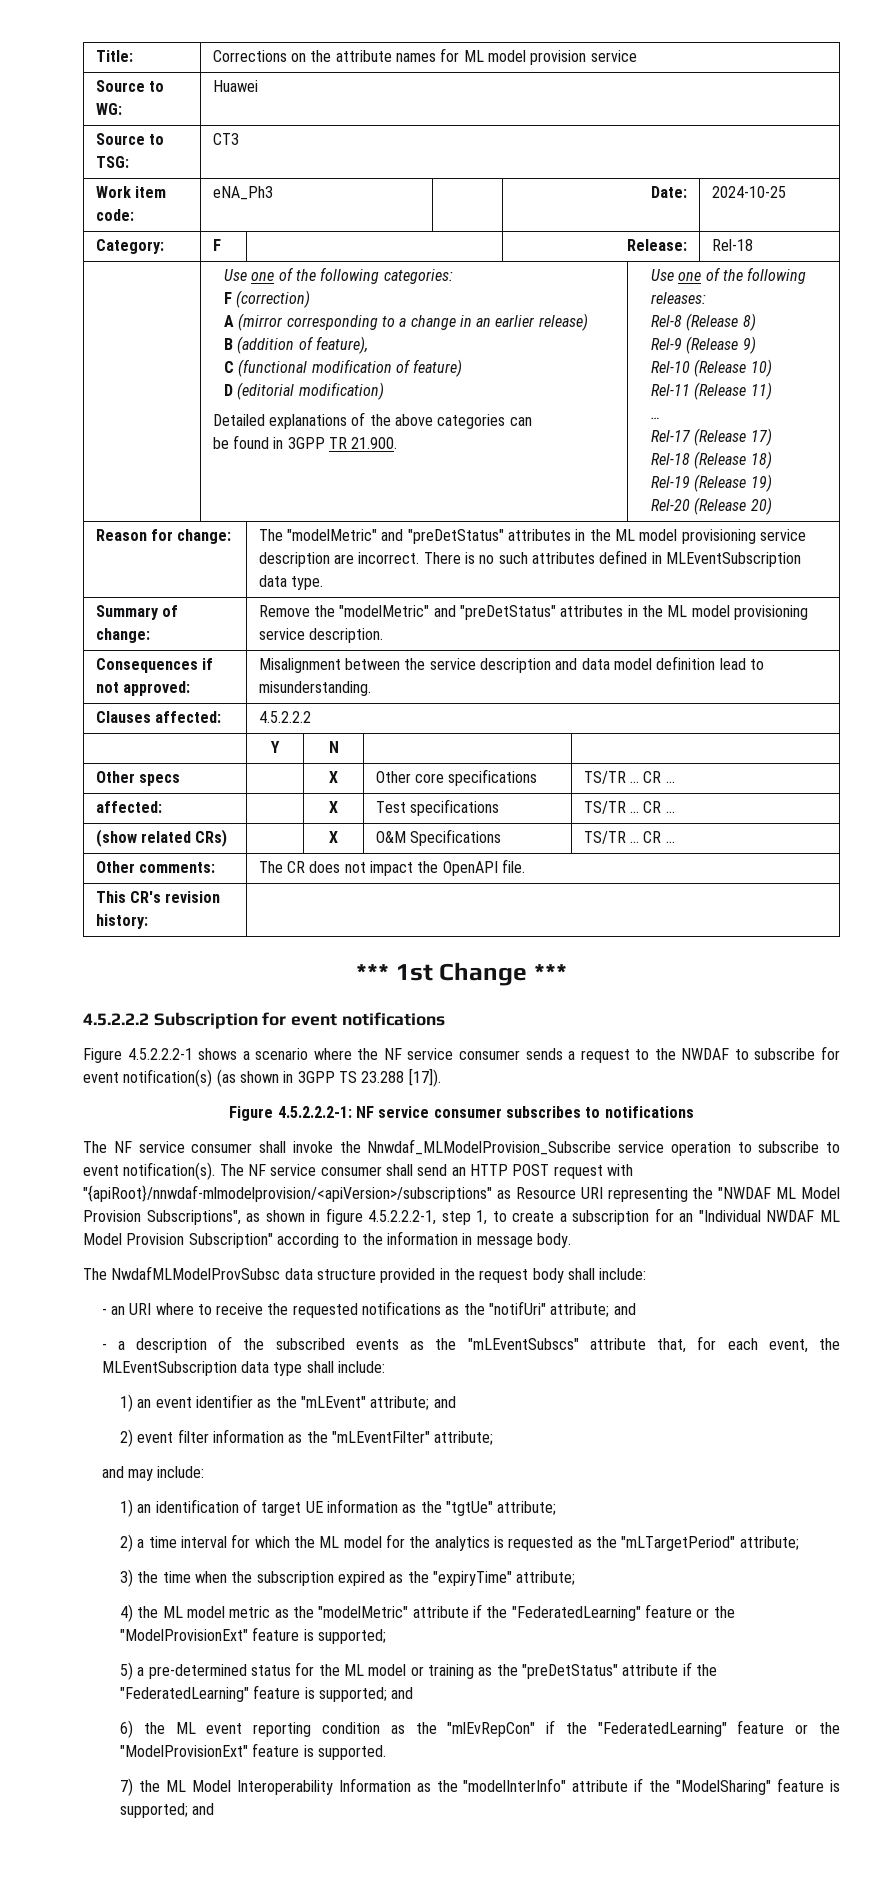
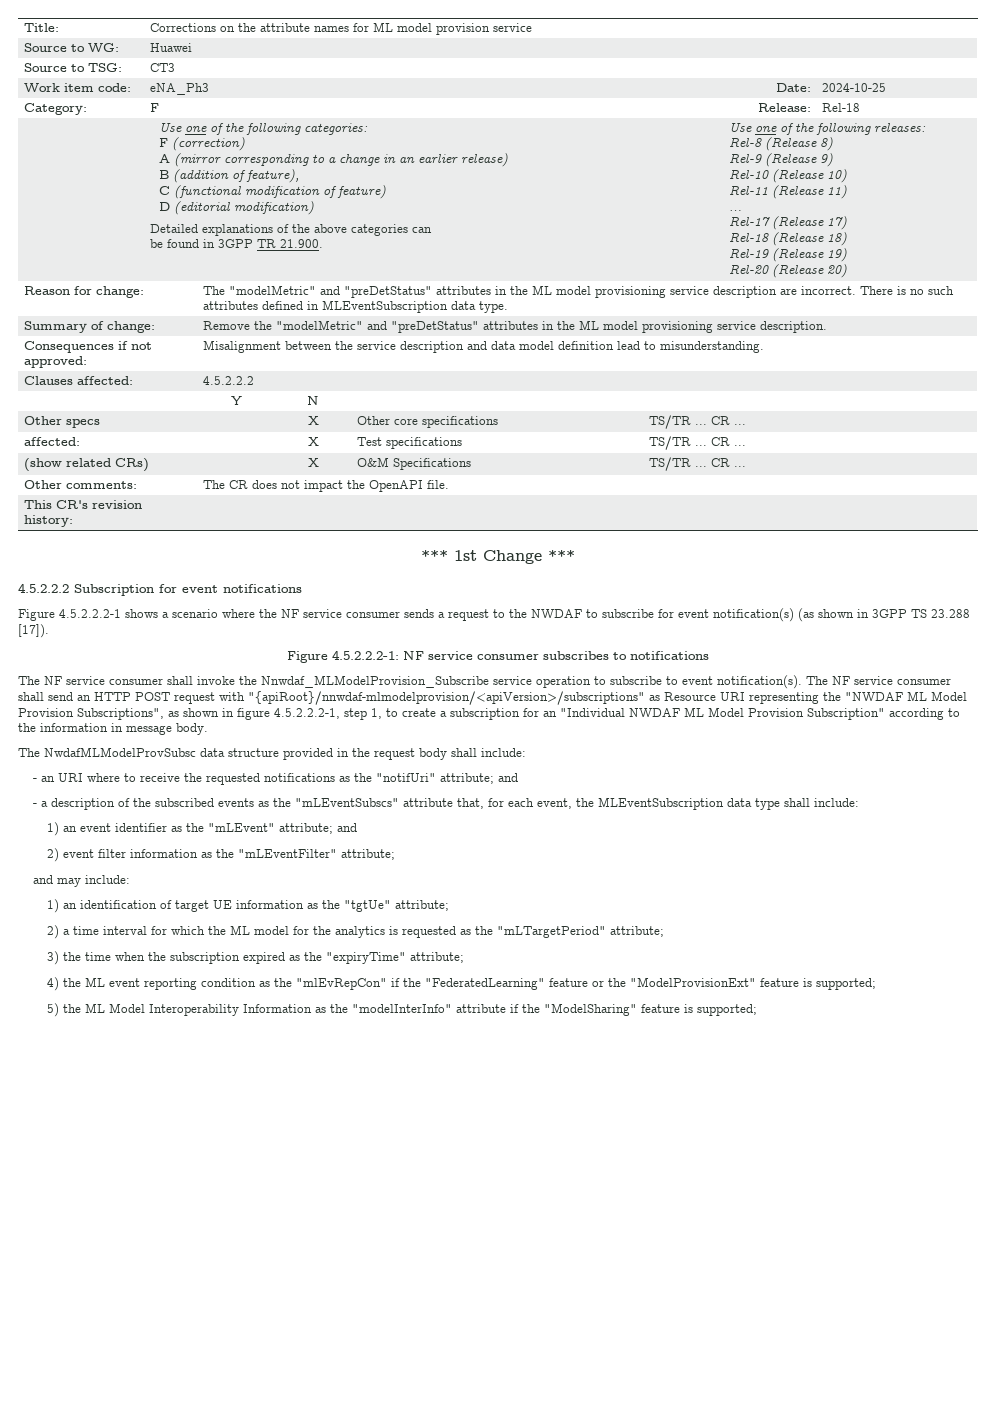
- 4) the ML model metric as the "modelMetric" attribute if the "FederatedLearning" feature or the "ModelProvisionExt" feature is supported;
- 5) a pre-determined status for the ML model or training as the "preDetStatus" attribute if the "FederatedLearning" feature is supported; and
- 6) the ML event reporting condition as the "mlEvRepCon" if the "FederatedLearning" feature or the "ModelProvisionExt" feature is supported.
- 7) the ML Model Interoperability Information as the "modelInterInfo" attribute if the "ModelSharing" feature is supported; and
+ 4) the ML event reporting condition as the "mlEvRepCon" if the "FederatedLearning" feature or the "ModelProvisionExt" feature is supported;
+ 5) the ML Model Interoperability Information as the "modelInterInfo" attribute if the "ModelSharing" feature is supported;

